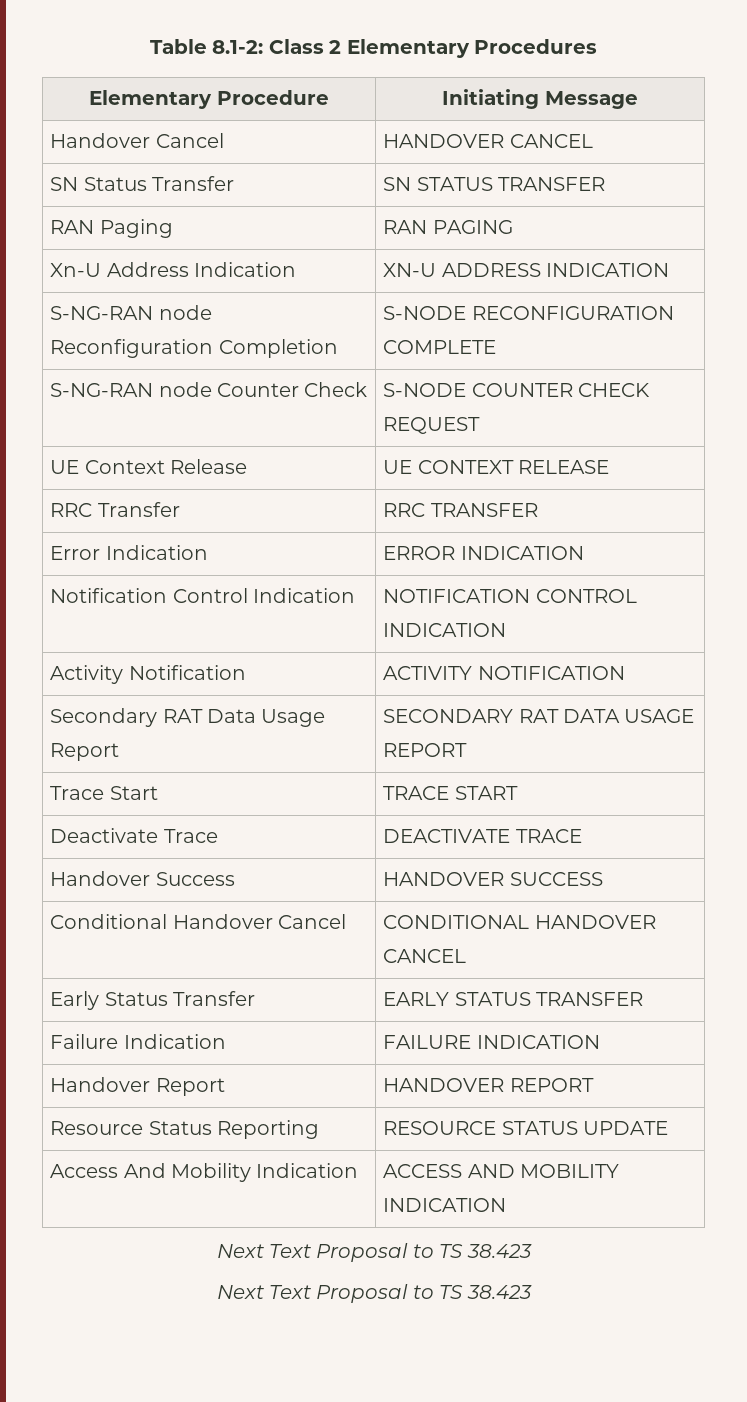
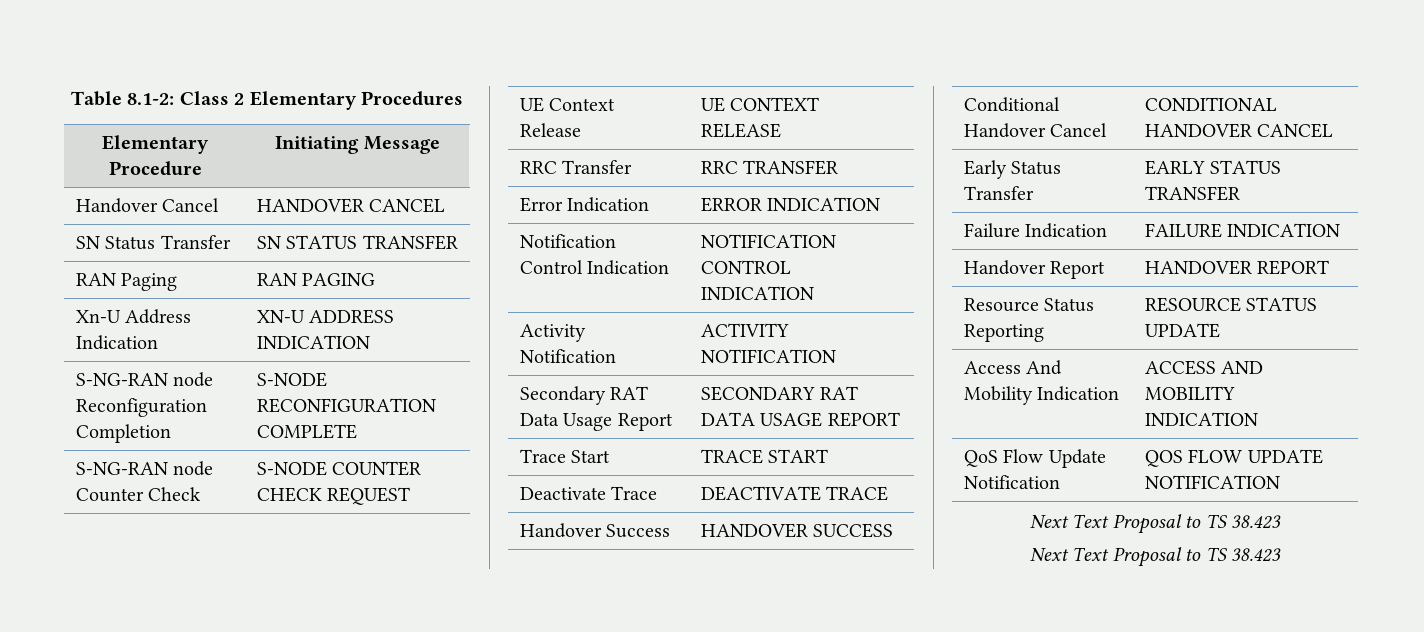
+ QoS Flow Update Notification | QOS FLOW UPDATE NOTIFICATION

